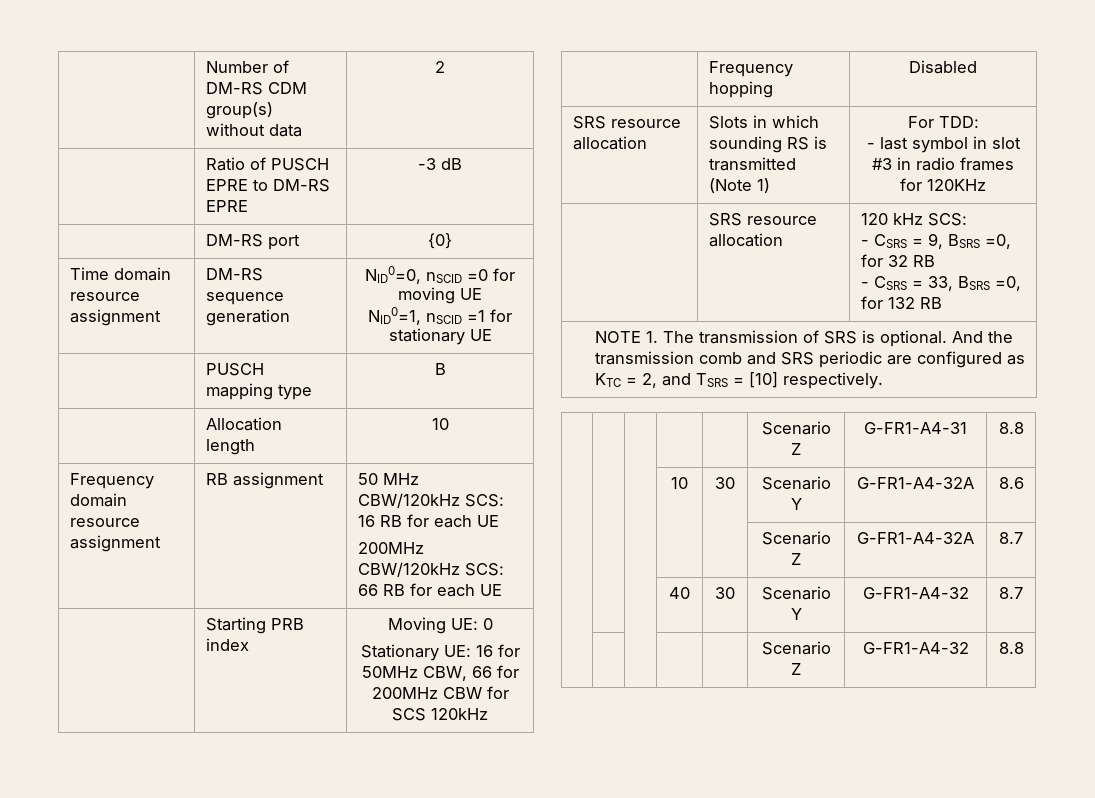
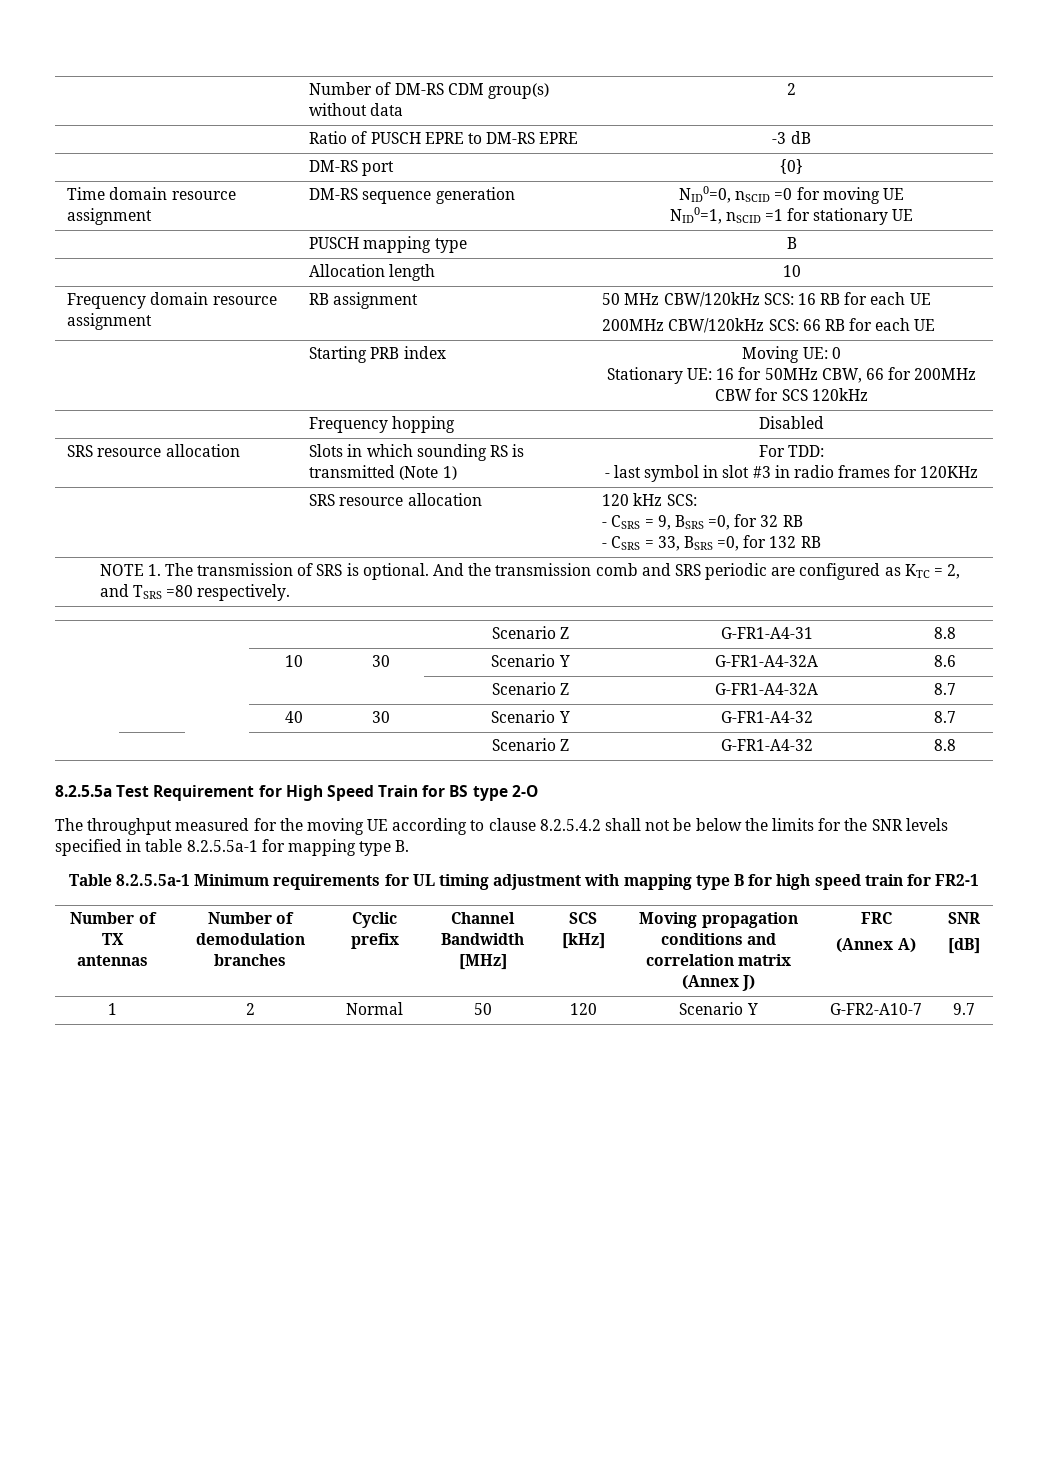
- NOTE 1. The transmission of SRS is optional. And the transmission comb and SRS periodic are configured as KTC = 2, and TSRS = [10] respectively.
+ NOTE 1. The transmission of SRS is optional. And the transmission comb and SRS periodic are configured as KTC = 2, and TSRS =80 respectively.
+ 8.2.5.5a Test Requirement for High Speed Train for BS type 2-O
+ The throughput measured for the moving UE according to clause 8.2.5.4.2 shall not be below the limits for the SNR levels specified in table 8.2.5.5a-1 for mapping type B.
+ Table 8.2.5.5a-1 Minimum requirements for UL timing adjustment with mapping type B for high speed train for FR2-1
+ Number of TX antennas | Number of demodulation branches | Cyclic prefix | Channel Bandwidth [MHz] | SCS [kHz] | Moving propagation conditions and correlation matrix (Annex J) | FRC
+ (Annex A) | SNR
+ [dB]
+ 1 | 2 | Normal | 50 | 120 | Scenario Y | G-FR2-A10-7 | 9.7

